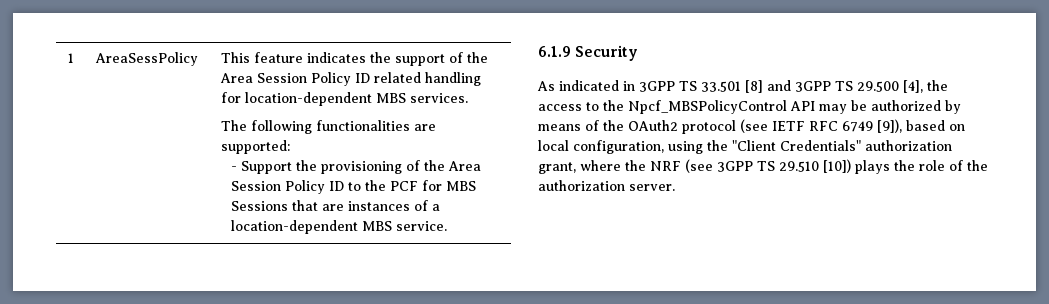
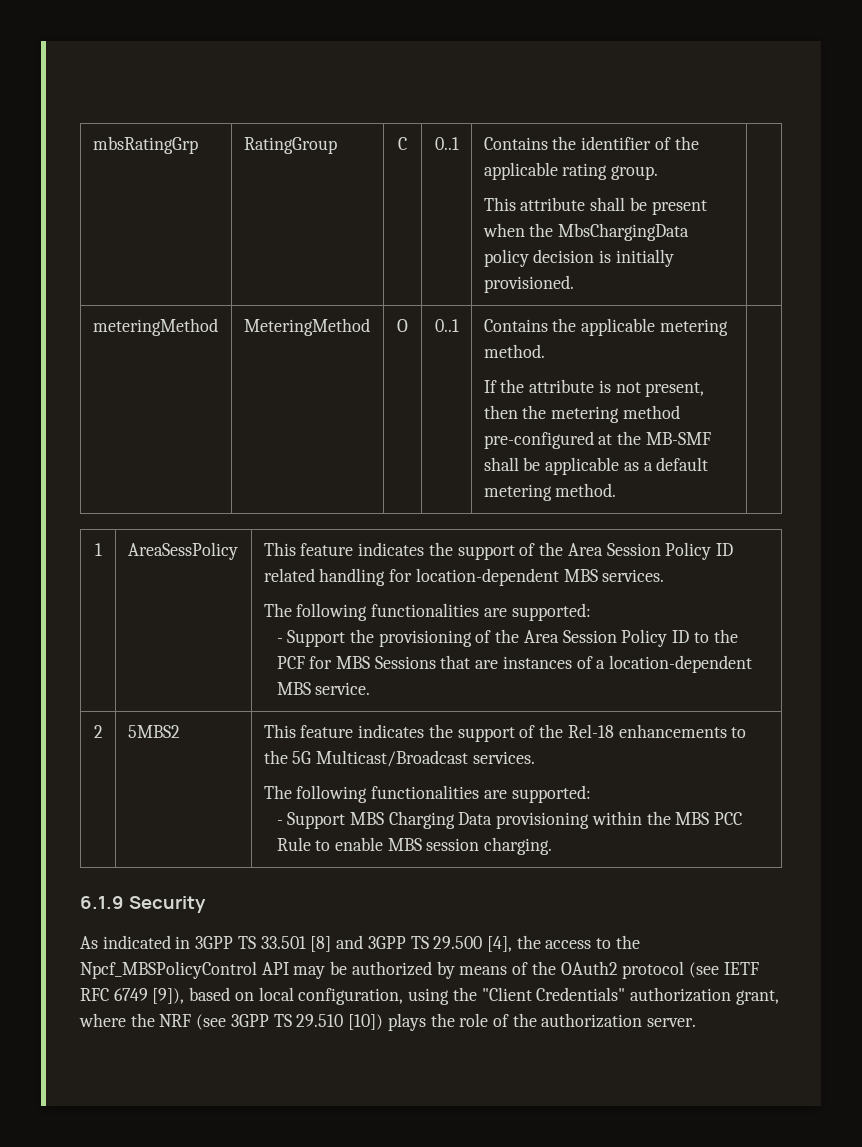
+ mbsRatingGrp | RatingGroup | C | 0..1 | Contains the identifier of the applicable rating group.
+ This attribute shall be present when the MbsChargingData policy decision is initially provisioned. |
+ meteringMethod | MeteringMethod | O | 0..1 | Contains the applicable metering method.
+ If the attribute is not present, then the metering method pre-configured at the MB-SMF shall be applicable as a default metering method. |
+ 2 | 5MBS2 | This feature indicates the support of the Rel-18 enhancements to the 5G Multicast/Broadcast services.
+ The following functionalities are supported:
+ - Support MBS Charging Data provisioning within the MBS PCC Rule to enable MBS session charging.

